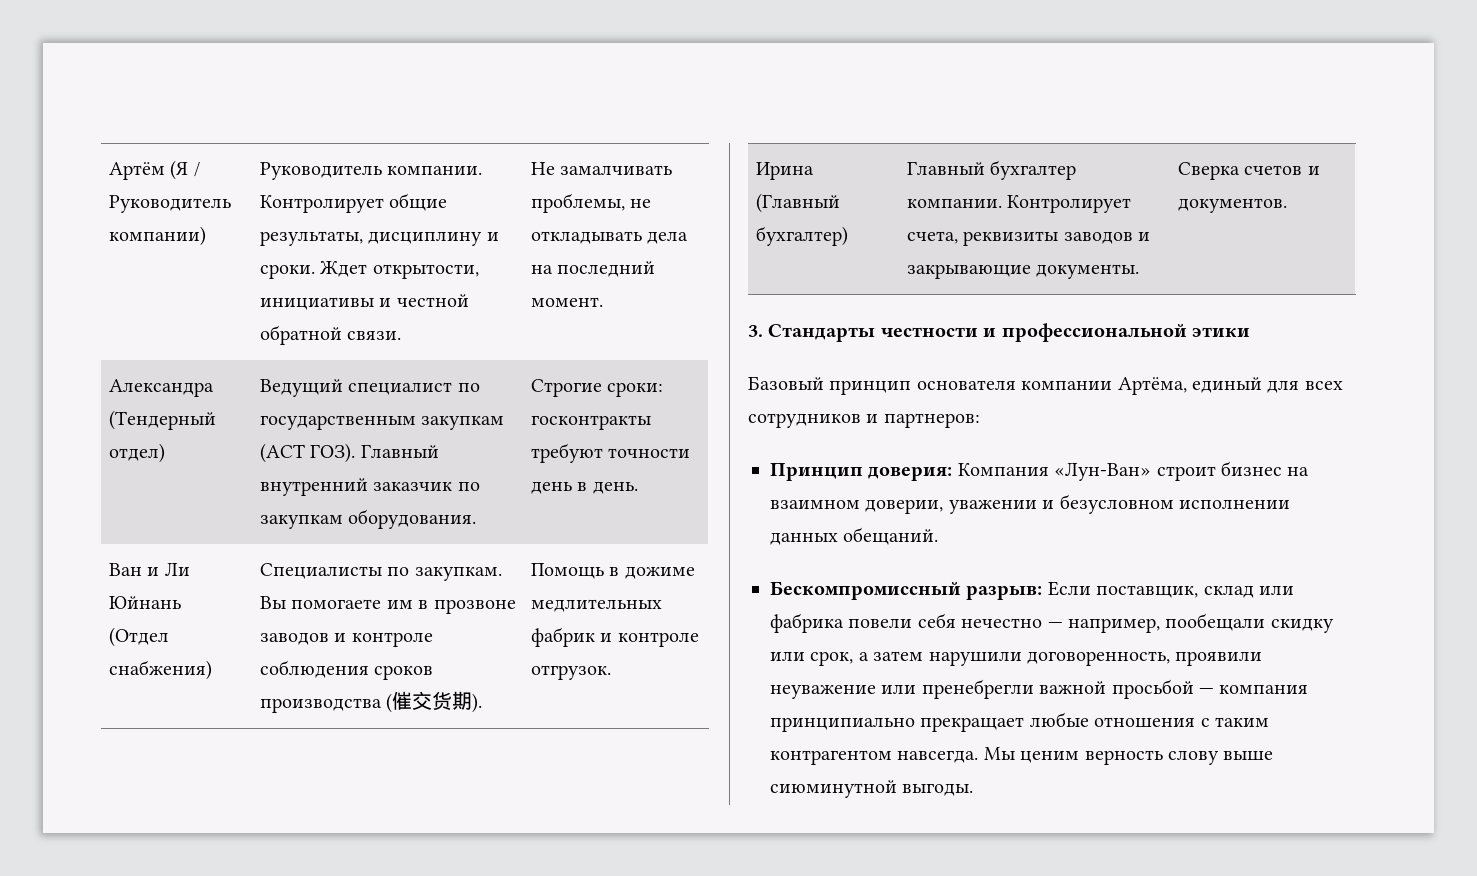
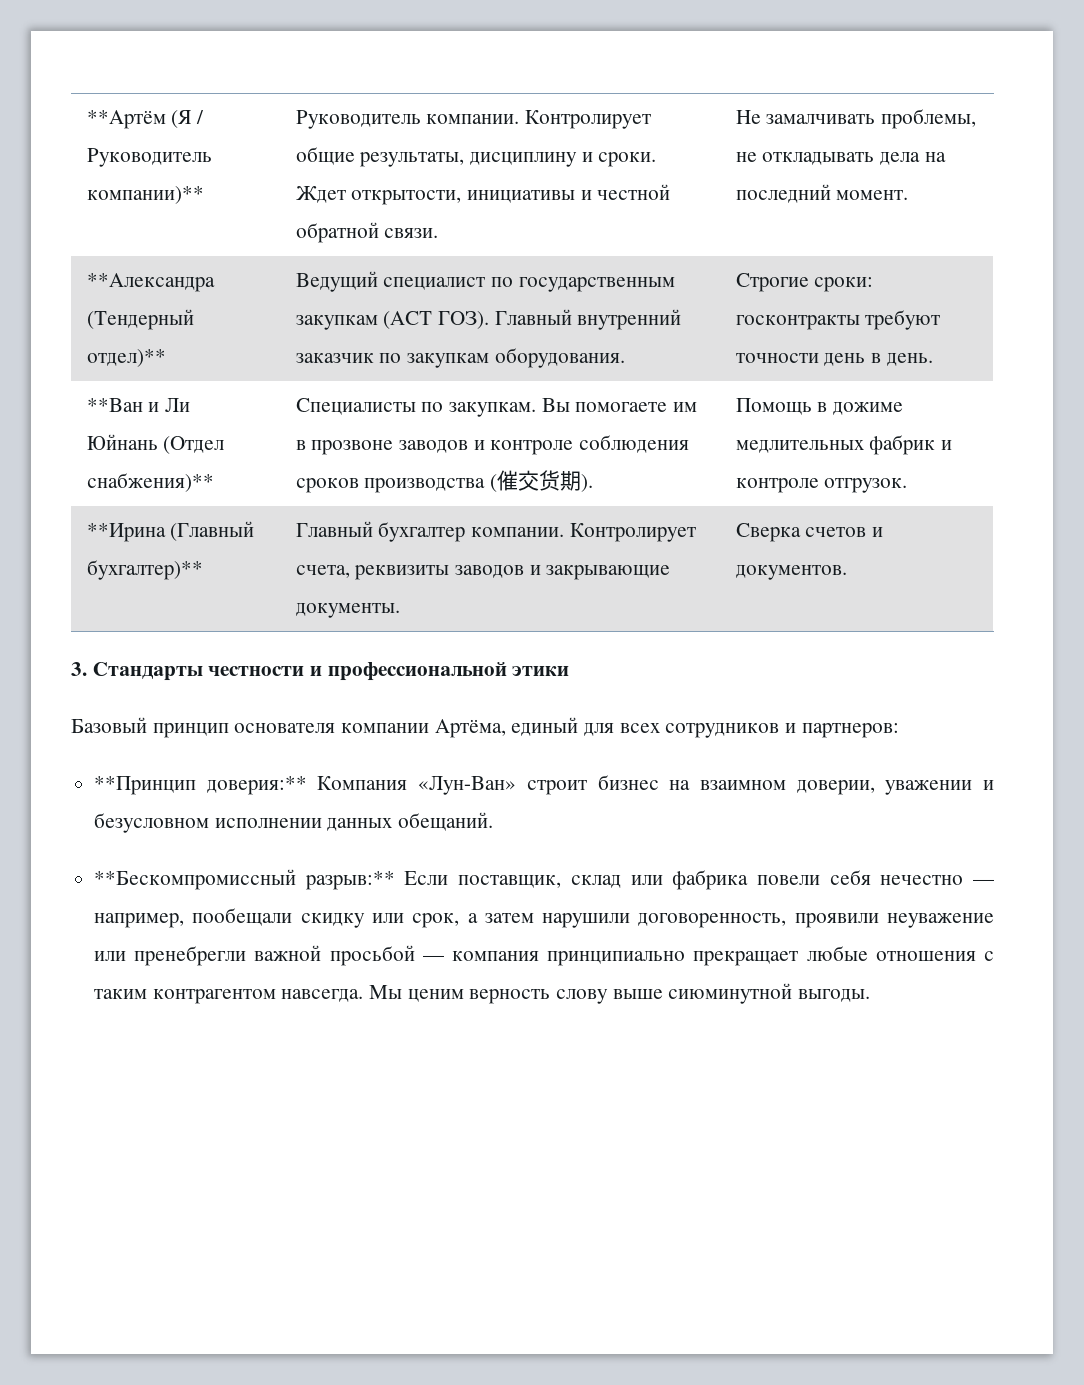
- Артём (Я / Руководитель компании) | Руководитель компании. Контролирует общие результаты, дисциплину и сроки. Ждет открытости, инициативы и честной обратной связи. | Не замалчивать проблемы, не откладывать дела на последний момент.
+ **Артём (Я / Руководитель компании)** | Руководитель компании. Контролирует общие результаты, дисциплину и сроки. Ждет открытости, инициативы и честной обратной связи. | Не замалчивать проблемы, не откладывать дела на последний момент.
- Александра (Тендерный отдел) | Ведущий специалист по государственным закупкам (АСТ ГОЗ). Главный внутренний заказчик по закупкам оборудования. | Строгие сроки: госконтракты требуют точности день в день.
+ **Александра (Тендерный отдел)** | Ведущий специалист по государственным закупкам (АСТ ГОЗ). Главный внутренний заказчик по закупкам оборудования. | Строгие сроки: госконтракты требуют точности день в день.
- Ван и Ли Юйнань (Отдел снабжения) | Специалисты по закупкам. Вы помогаете им в прозвоне заводов и контроле соблюдения сроков производства (催交货期). | Помощь в дожиме медлительных фабрик и контроле отгрузок.
+ **Ван и Ли Юйнань (Отдел снабжения)** | Специалисты по закупкам. Вы помогаете им в прозвоне заводов и контроле соблюдения сроков производства (催交货期). | Помощь в дожиме медлительных фабрик и контроле отгрузок.
- Ирина (Главный бухгалтер) | Главный бухгалтер компании. Контролирует счета, реквизиты заводов и закрывающие документы. | Сверка счетов и документов.
+ **Ирина (Главный бухгалтер)** | Главный бухгалтер компании. Контролирует счета, реквизиты заводов и закрывающие документы. | Сверка счетов и документов.
- Принцип доверия: Компания «Лун-Ван» строит бизнес на взаимном доверии, уважении и безусловном исполнении данных обещаний.
+ **Принцип доверия:** Компания «Лун-Ван» строит бизнес на взаимном доверии, уважении и безусловном исполнении данных обещаний.
- Бескомпромиссный разрыв: Если поставщик, склад или фабрика повели себя нечестно — например, пообещали скидку или срок, а затем нарушили договоренность, проявили неуважение или пренебрегли важной просьбой — компания принципиально прекращает любые отношения с таким контрагентом навсегда.
+ **Бескомпромиссный разрыв:** Если поставщик, склад или фабрика повели себя нечестно — например, пообещали скидку или срок, а затем нарушили договоренность, проявили неуважение или пренебрегли важной просьбой — компания принципиально прекращает любые отношения с таким контрагентом навсегда.

